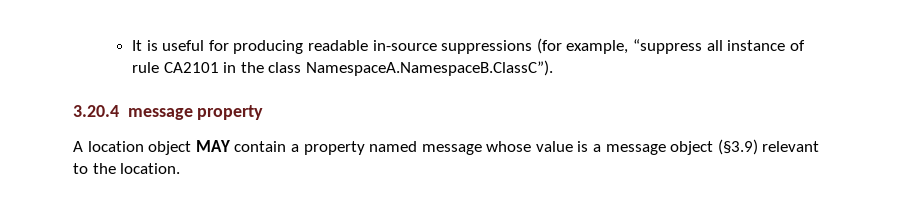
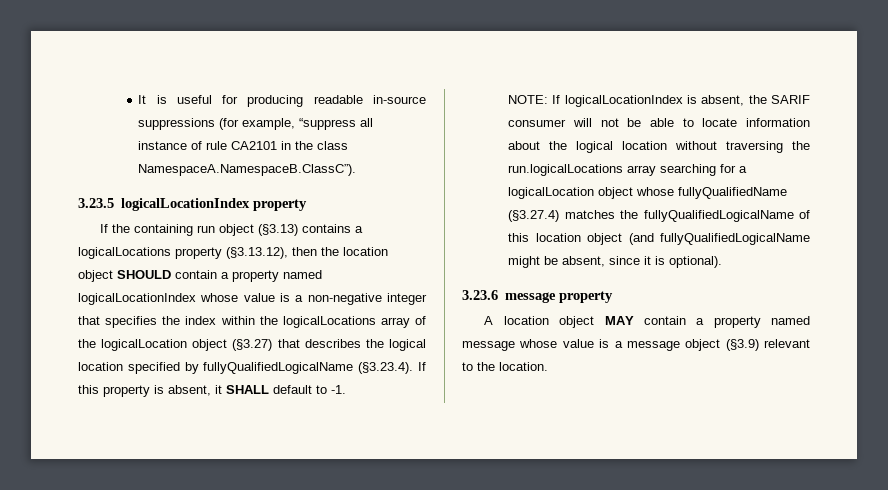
- 3.20.4 message property
+ 3.23.5 logicalLocationIndex property
+ If the containing run object (§3.13) contains a logicalLocations property (§3.13.12), then the location object SHOULD contain a property named logicalLocationIndex whose value is a non-negative integer that specifies the index within the logicalLocations array of the logicalLocation object (§3.27) that describes the logical location specified by fullyQualifiedLogicalName (§3.23.4). If this property is absent, it SHALL default to -1.
+ NOTE: If logicalLocationIndex is absent, the SARIF consumer will not be able to locate information about the logical location without traversing the run.logicalLocations array searching for a logicalLocation object whose fullyQualifiedName (§3.27.4) matches the fullyQualifiedLogicalName of this location object (and fullyQualifiedLogicalName might be absent, since it is optional).
+ 3.23.6 message property

